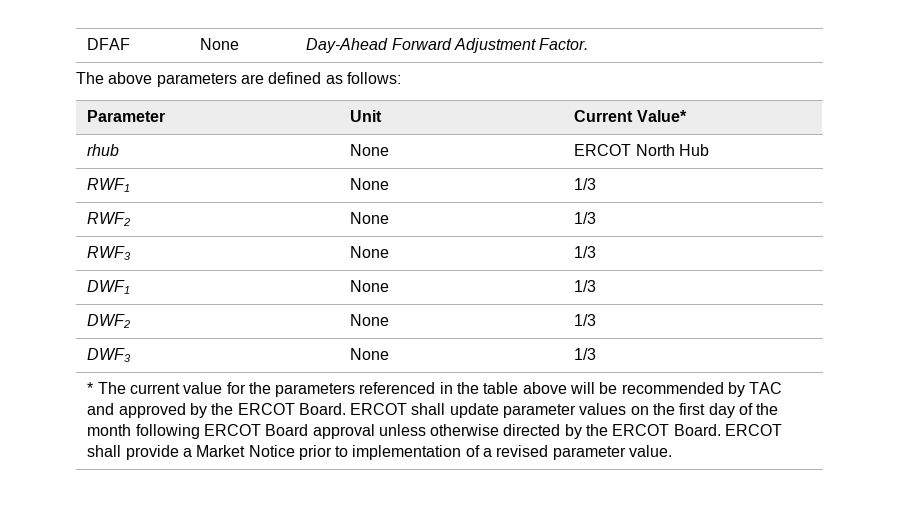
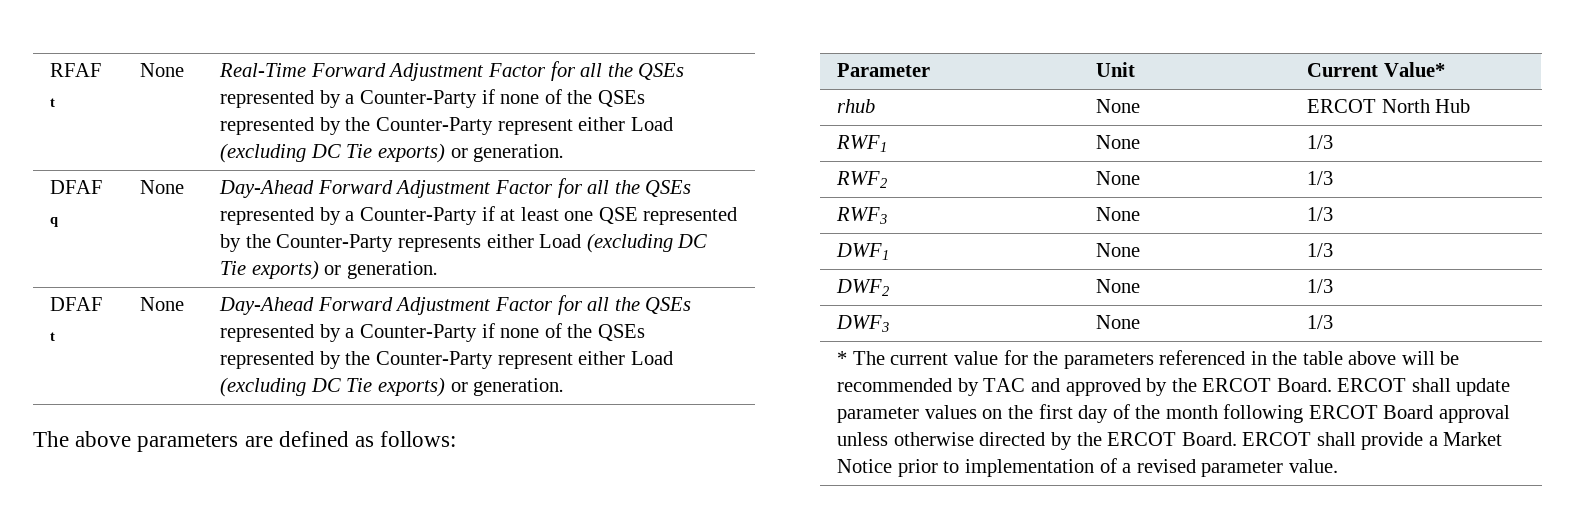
- DFAF | None | Day-Ahead Forward Adjustment Factor.
+ RFAF t | None | Real-Time Forward Adjustment Factor for all the QSEs represented by a Counter-Party if none of the QSEs represented by the Counter-Party represent either Load (excluding DC Tie exports) or generation.
+ DFAF q | None | Day-Ahead Forward Adjustment Factor for all the QSEs represented by a Counter-Party if at least one QSE represented by the Counter-Party represents either Load (excluding DC Tie exports) or generation.
+ DFAF t | None | Day-Ahead Forward Adjustment Factor for all the QSEs represented by a Counter-Party if none of the QSEs represented by the Counter-Party represent either Load (excluding DC Tie exports) or generation.

